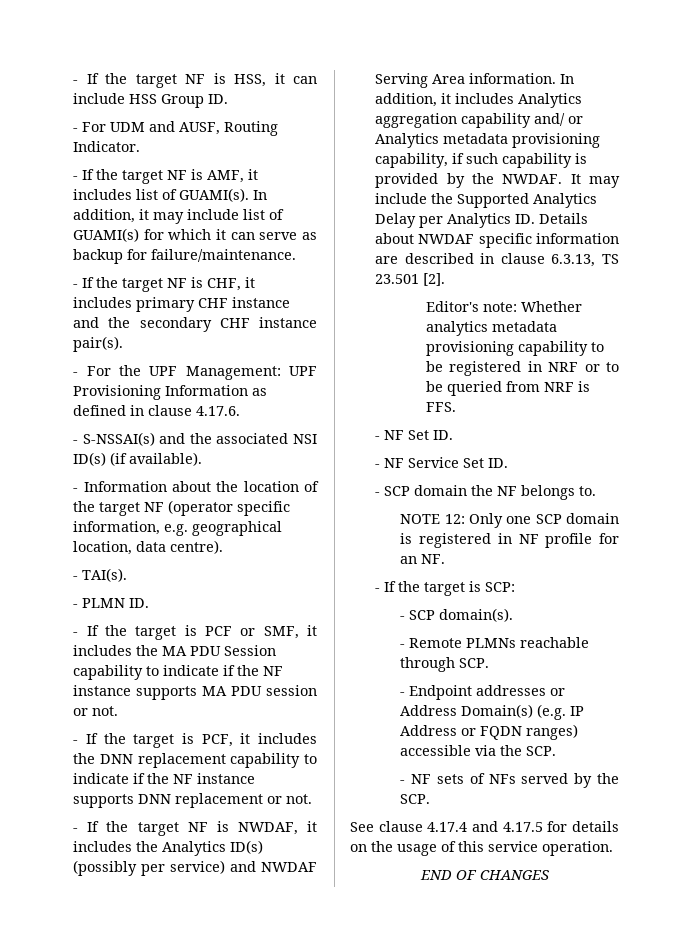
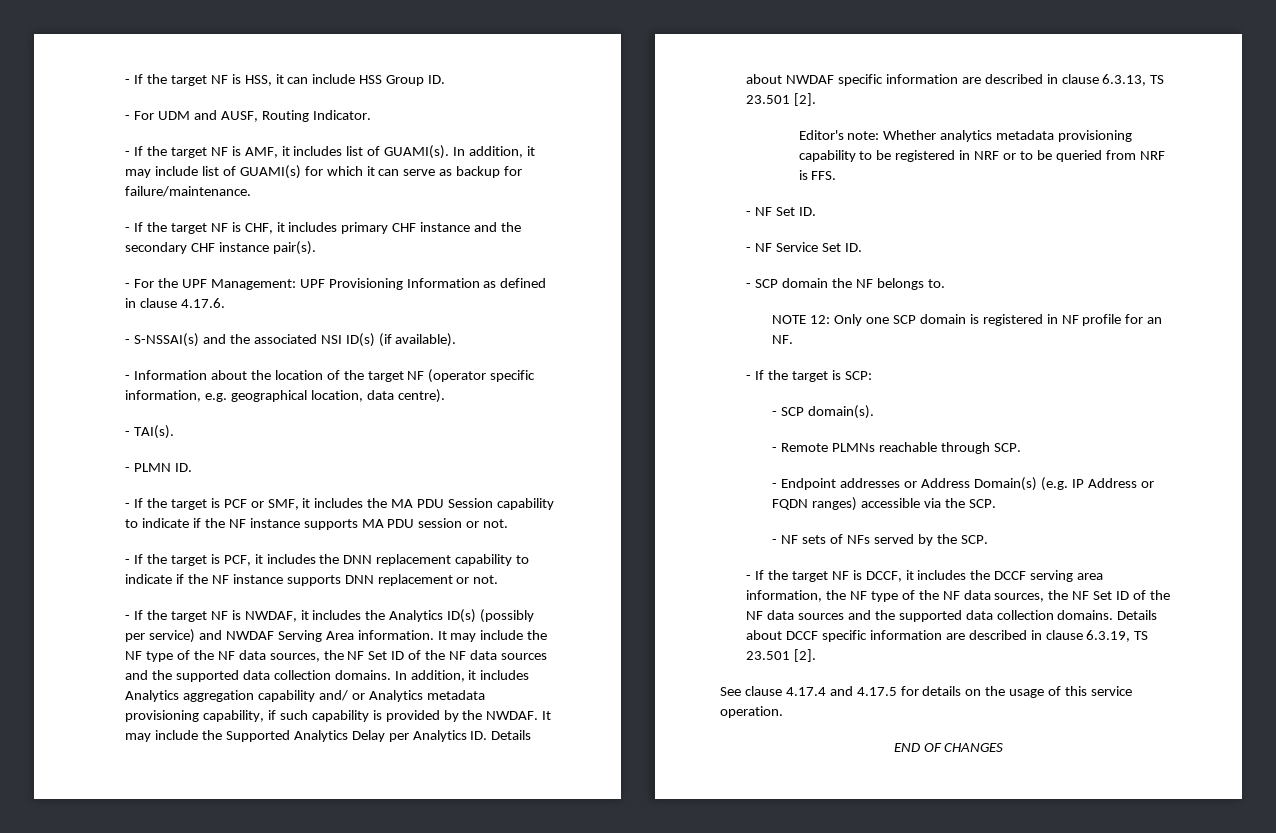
+ It may include the NF type of the NF data sources, the NF Set ID of the NF data sources and the supported data collection domains.
+ - If the target NF is DCCF, it includes the DCCF serving area information, the NF type of the NF data sources, the NF Set ID of the NF data sources and the supported data collection domains. Details about DCCF specific information are described in clause 6.3.19, TS 23.501 [2].

